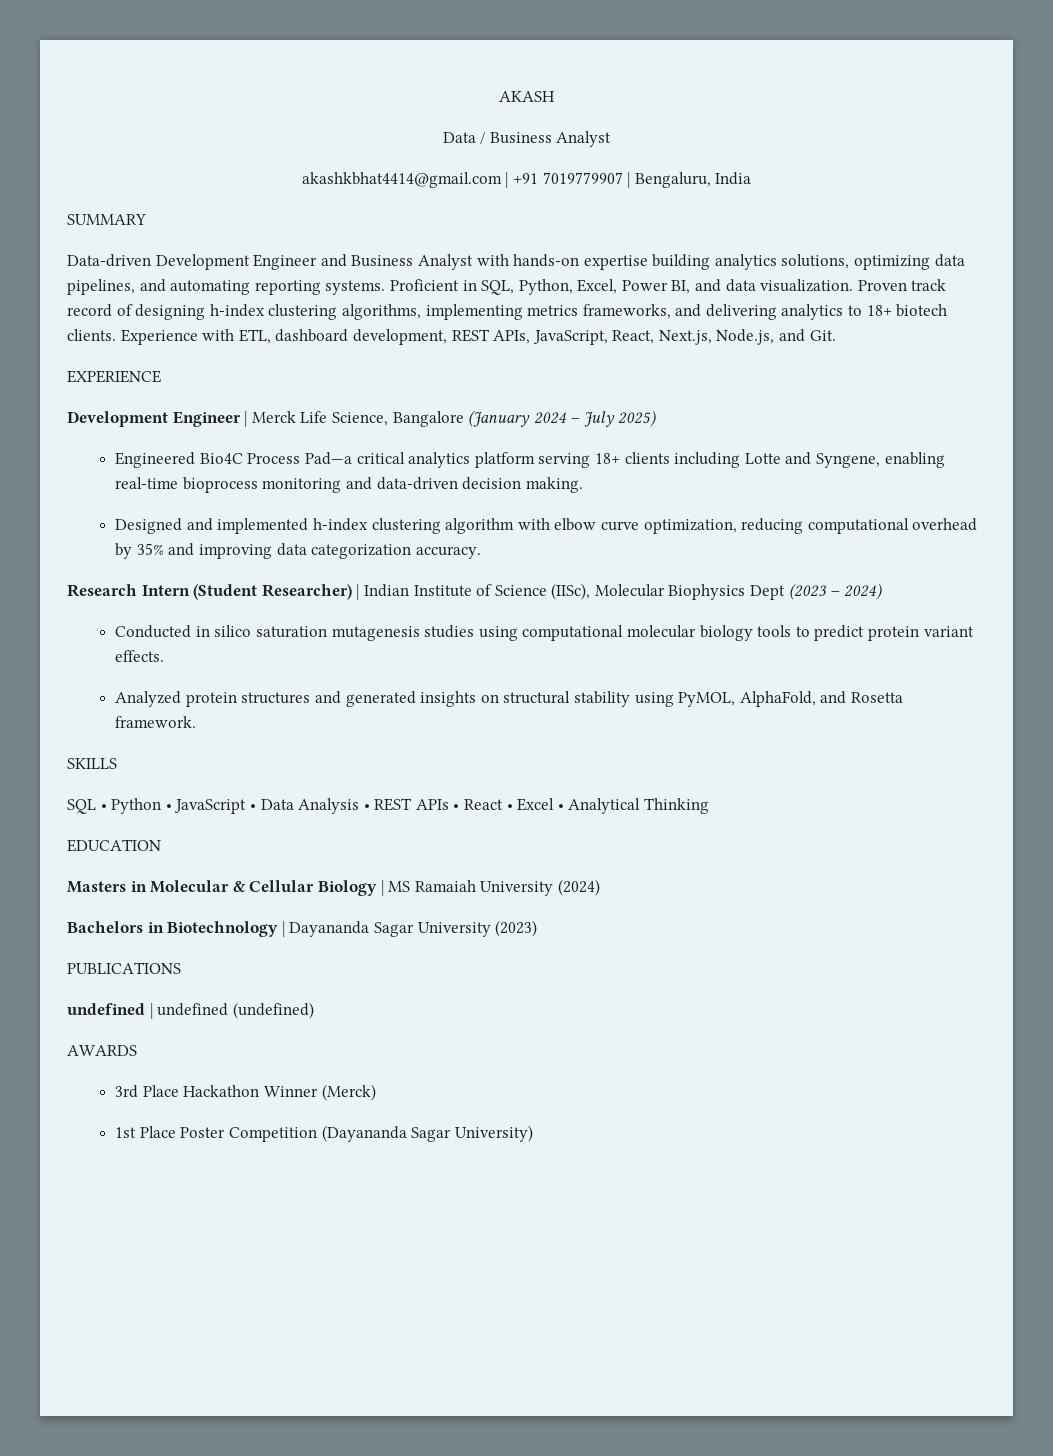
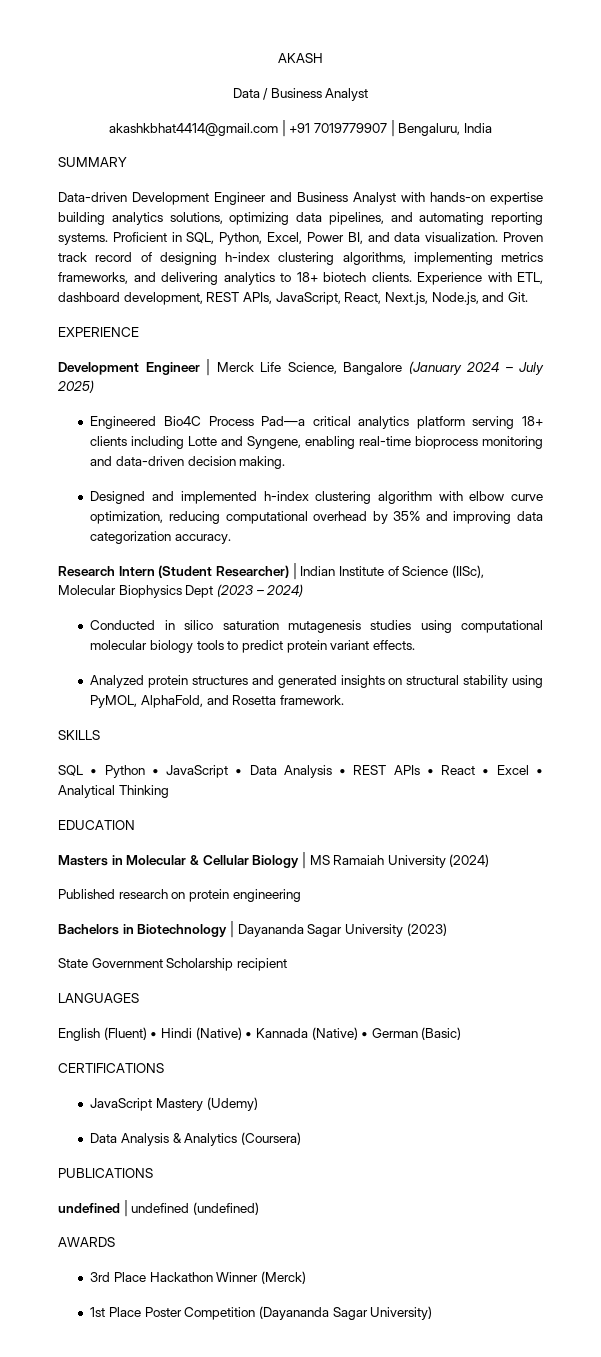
+ Published research on protein engineering
+ State Government Scholarship recipient
+ LANGUAGES
+ English (Fluent) • Hindi (Native) • Kannada (Native) • German (Basic)
+ CERTIFICATIONS
+ JavaScript Mastery (Udemy)
+ Data Analysis & Analytics (Coursera)

